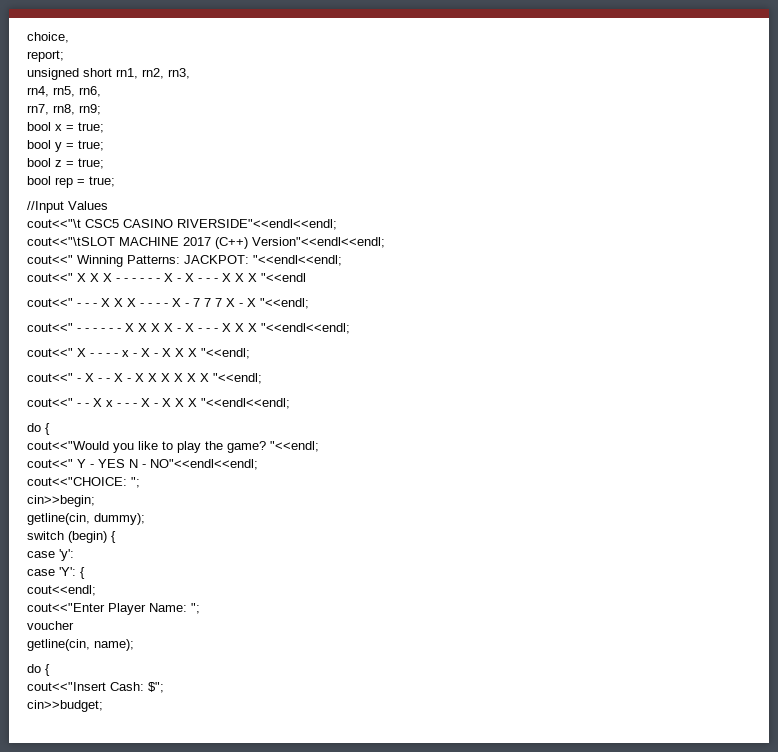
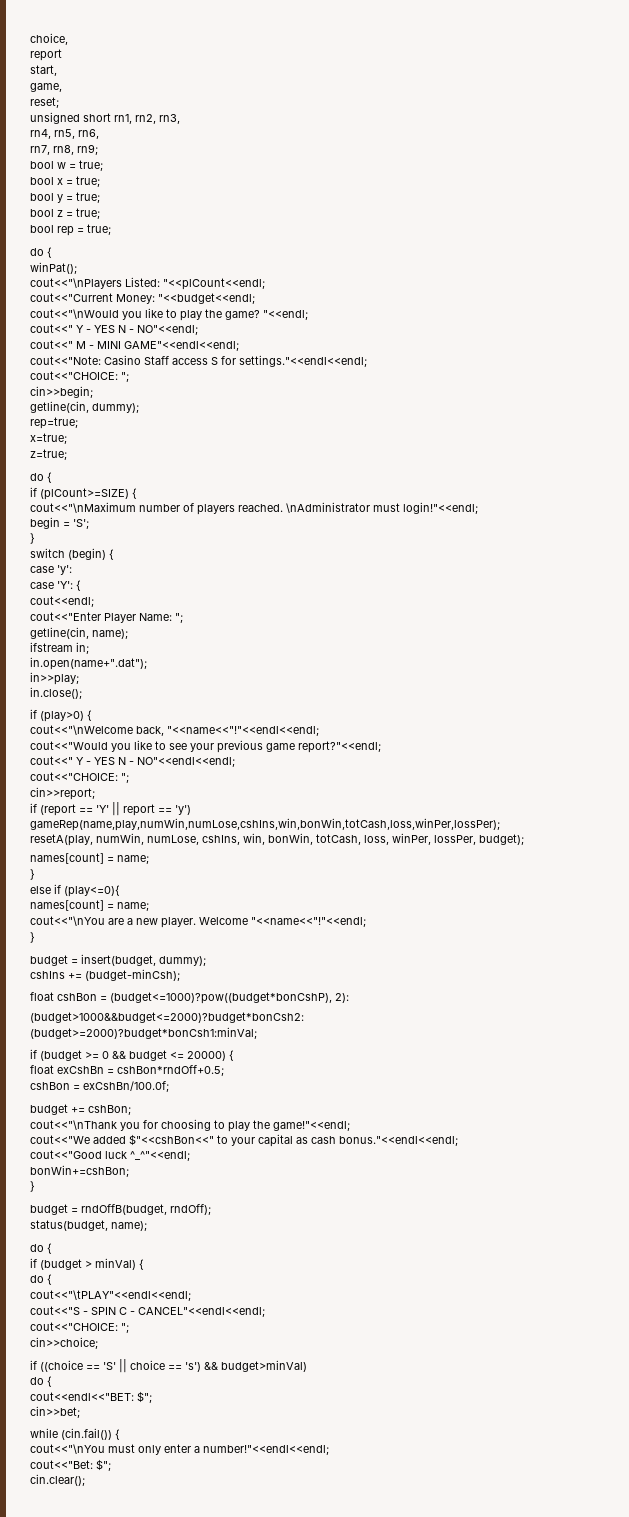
  choice,
- report;
+ report
+ start,
+ game,
+ reset;
+ bool w = true;
  bool rep = true;
- //Input Values
- cout<<"\t CSC5 CASINO RIVERSIDE"<<endl<<endl;
- cout<<"\tSLOT MACHINE 2017 (C++) Version"<<endl<<endl;
- cout<<" Winning Patterns: JACKPOT: "<<endl<<endl;
- cout<<" X X X - - - - - - X - X - - - X X X "<<endl
- cout<<" - - - X X X - - - - X - 7 7 7 X - X "<<endl;
- cout<<" - - - - - - X X X X - X - - - X X X "<<endl<<endl;
- cout<<" X - - - - x - X - X X X "<<endl;
- cout<<" - X - - X - X X X X X X "<<endl;
- cout<<" - - X x - - - X - X X X "<<endl<<endl;
  do {
- cout<<"Would you like to play the game?
+ winPat();
+ cout<<"\nPlayers Listed: "<<plCount<<endl;
+ cout<<"Current Money: "<<budget<<endl;
+ cout<<"\nWould you like to play the game?
- cout<<" Y - YES N - NO"<<endl<<endl;
+ cout<<" Y - YES N - NO"<<endl;
+ cout<<" M - MINI GAME"<<endl<<endl;
+ cout<<"Note: Casino Staff access S for settings."<<endl<<endl;
+ rep=true;
+ x=true;
+ z=true;
+ do {
+ if (plCount>=SIZE) {
+ cout<<"\nMaximum number of players reached. \nAdministrator must login!"<<endl;
+ begin = 'S';
+ }
- voucher
  getline(cin, name);
+ ifstream in;
+ in.open(name+".dat");
+ in>>play;
+ in.close();
+ if (play>0) {
+ cout<<"\nWelcome back, "<<name<<"!"<<endl<<endl;
+ cout<<"Would you like to see your previous game report?"<<endl;
+ cout<<" Y - YES N - NO"<<endl<<endl;
+ cout<<"CHOICE: ";
+ cin>>report;
+ if (report == 'Y' || report == 'y') gameRep(name,play,numWin,numLose,cshIns,win,bonWin,totCash,loss,winPer,lossPer);
+ resetA(play, numWin, numLose, cshIns, win, bonWin, totCash, loss, winPer, lossPer, budget);
+ names[count] = name;
+ }
+ else if (play<=0){
+ names[count] = name;
+ cout<<"\nYou are a new player. Welcome "<<name<<"!"<<endl;
+ }
+ budget = insert(budget, dummy);
+ cshIns += (budget-minCsh);
+ float cshBon = (budget<=1000)?pow((budget*bonCshP), 2):
+ (budget>1000&&budget<=2000)?budget*bonCsh2:
+ (budget>=2000)?budget*bonCsh1:minVal;
+ if (budget >= 0 && budget <= 20000) {
+ float exCshBn = cshBon*rndOff+0.5;
+ cshBon = exCshBn/100.0f;
+ budget += cshBon;
+ cout<<"\nThank you for choosing to play the game!"<<endl;
+ cout<<"We added $"<<cshBon<<" to your capital as cash bonus."<<endl<<endl;
+ cout<<"Good luck ^_^"<<endl;
+ bonWin+=cshBon;
+ }
+ budget = rndOffB(budget, rndOff);
+ status(budget, name);
  do {
- cout<<"Insert Cash: $";
- cin>>budget;
+ if (budget > minVal) {
+ do {
+ cout<<"\tPLAY"<<endl<<endl;
+ cout<<"S - SPIN C - CANCEL"<<endl<<endl;
+ cout<<"CHOICE: ";
+ cin>>choice;
+ if ((choice == 'S' || choice == 's') && budget>minVal)
+ do {
+ cout<<endl<<"BET: $";
+ cin>>bet;
+ while (cin.fail()) {
+ cout<<"\nYou must only enter a number!"<<endl<<endl;
+ cout<<"Bet: $";
+ cin.clear();

